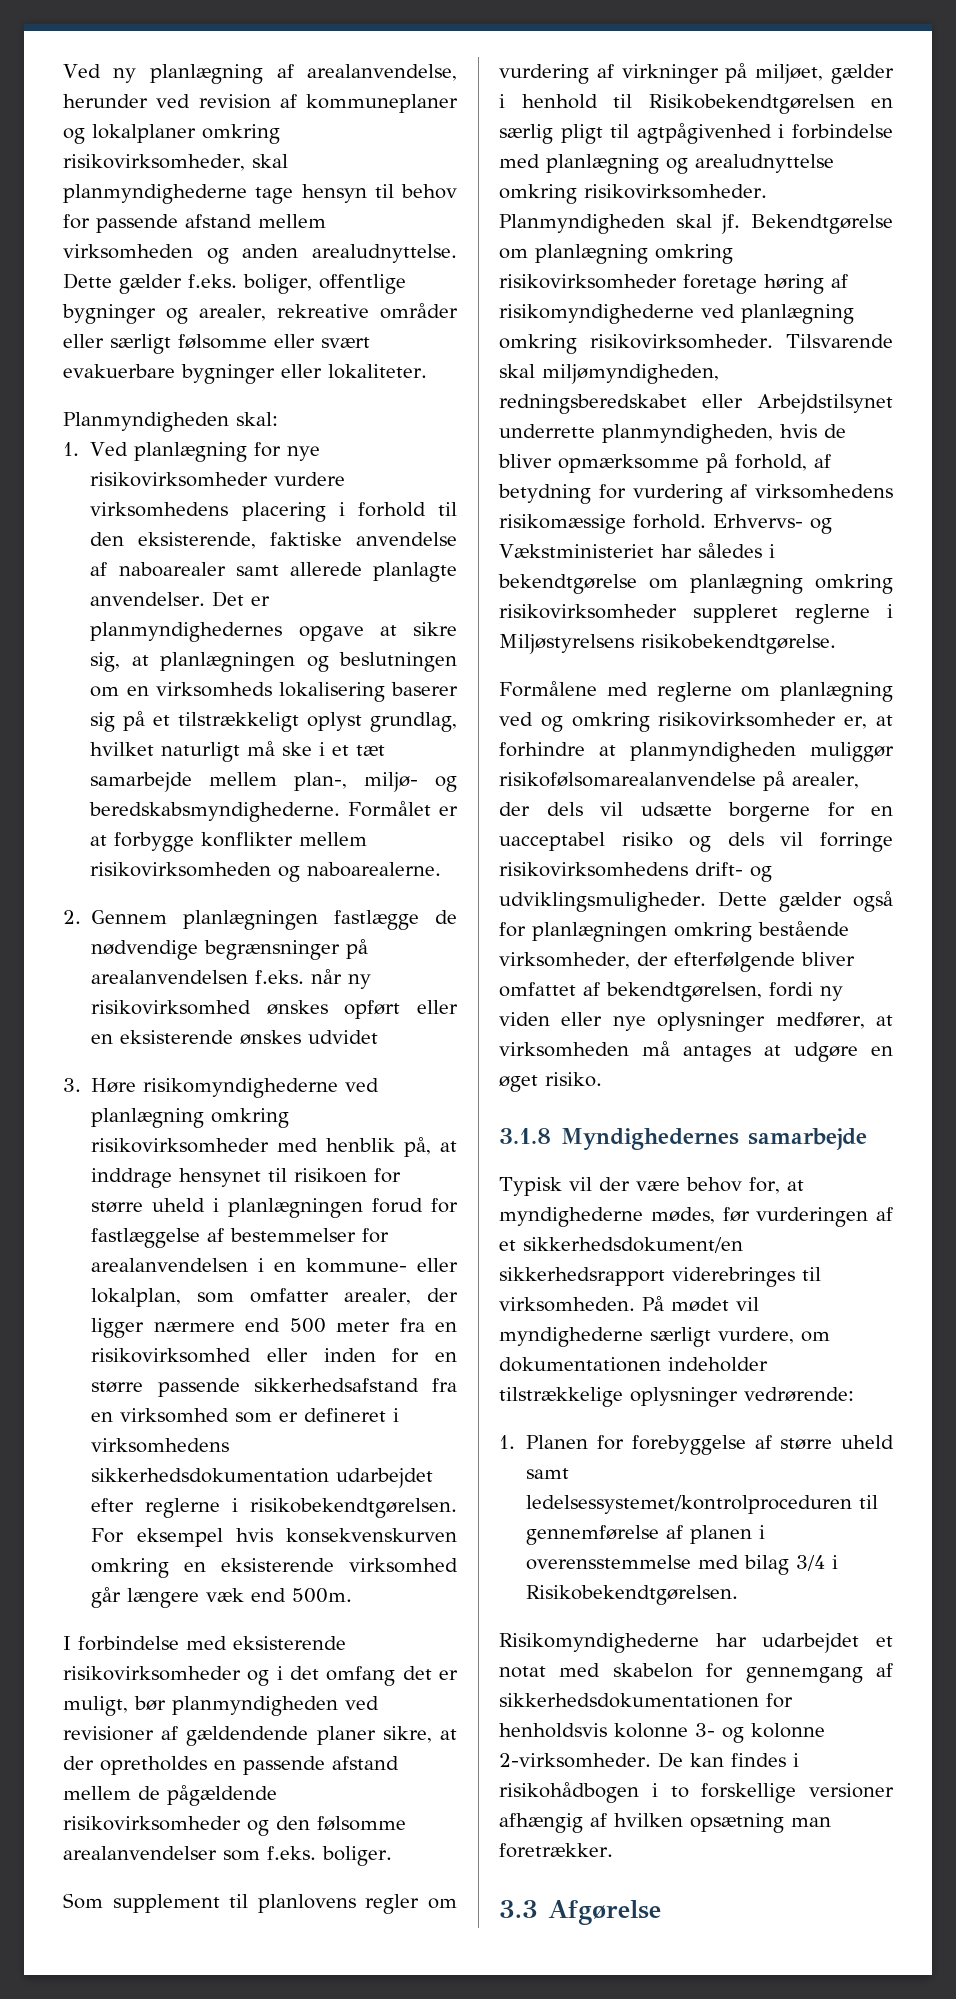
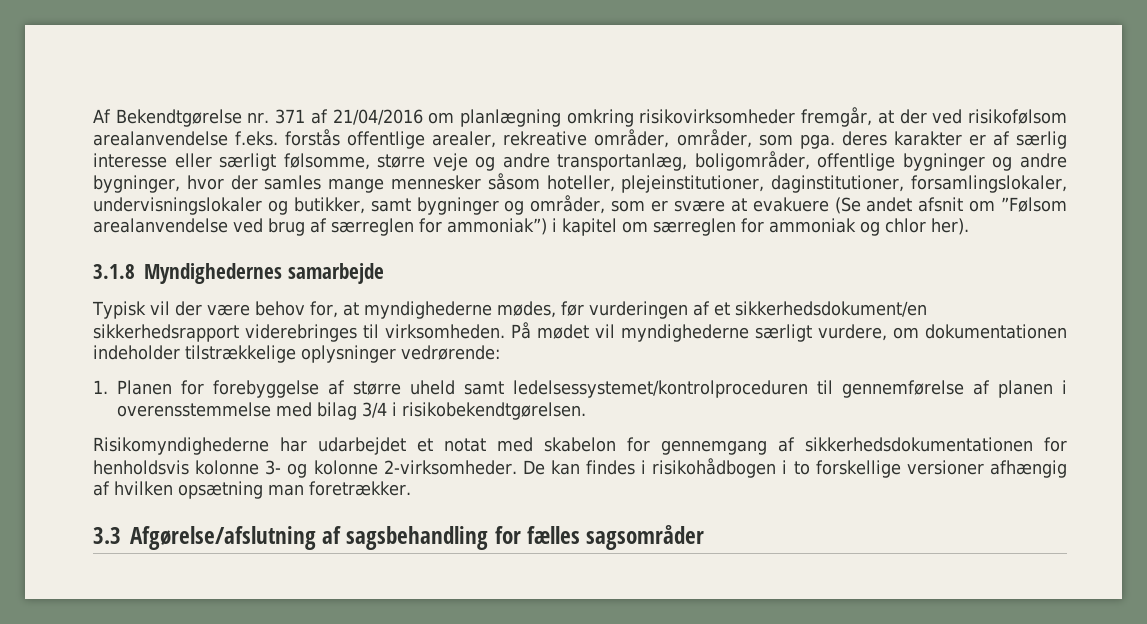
- Ved ny planlægning af arealanvendelse, herunder ved revision af kommuneplaner og lokalplaner omkring risikovirksomheder, skal planmyndighederne tage hensyn til behov for passende afstand mellem virksomheden og anden arealudnyttelse. Dette gælder f.eks. boliger, offentlige bygninger og arealer, rekreative områder eller særligt følsomme eller svært evakuerbare bygninger eller lokaliteter.
- Planmyndigheden skal:
- 1. Ved planlægning for nye risikovirksomheder vurdere virksomhedens placering i forhold til den eksisterende, faktiske anvendelse af naboarealer samt allerede planlagte anvendelser. Det er planmyndighedernes opgave at sikre sig, at planlægningen og beslutningen om en virksomheds lokalisering baserer sig på et tilstrækkeligt oplyst grundlag, hvilket naturligt må ske i et tæt samarbejde mellem plan-, miljø- og beredskabsmyndighederne. Formålet er at forbygge konflikter mellem risikovirksomheden og naboarealerne.
- 2. Gennem planlægningen fastlægge de nødvendige begrænsninger på arealanvendelsen f.eks. når ny risikovirksomhed ønskes opført eller en eksisterende ønskes udvidet
- 3. Høre risikomyndighederne ved planlægning omkring risikovirksomheder med henblik på, at inddrage hensynet til risikoen for større uheld i planlægningen forud for fastlæggelse af bestemmelser for arealanvendelsen i en kommune- eller lokalplan, som omfatter arealer, der ligger nærmere end 500 meter fra en risikovirksomhed eller inden for en større passende sikkerhedsafstand fra en virksomhed som er defineret i virksomhedens sikkerhedsdokumentation udarbejdet efter reglerne i risikobekendtgørelsen. For eksempel hvis konsekvenskurven omkring en eksisterende virksomhed går længere væk end 500m.
- I forbindelse med eksisterende risikovirksomheder og i det omfang det er muligt, bør planmyndigheden ved revisioner af gældendende planer sikre, at der opretholdes en passende afstand mellem de pågældende risikovirksomheder og den følsomme arealanvendelser som f.eks. boliger.
- Som supplement til planlovens regler om vurdering af virkninger på miljøet, gælder i henhold til Risikobekendtgørelsen en særlig pligt til agtpågivenhed i forbindelse med planlægning og arealudnyttelse omkring risikovirksomheder. Planmyndigheden skal jf. Bekendtgørelse om planlægning omkring risikovirksomheder foretage høring af risikomyndighederne ved planlægning omkring risikovirksomheder. Tilsvarende skal miljømyndigheden, redningsberedskabet eller Arbejdstilsynet underrette planmyndigheden, hvis de bliver opmærksomme på forhold, af betydning for vurdering af virksomhedens risikomæssige forhold. Erhvervs- og Vækstministeriet har således i bekendtgørelse om planlægning omkring risikovirksomheder suppleret reglerne i Miljøstyrelsens risikobekendtgørelse.
- Formålene med reglerne om planlægning ved og omkring risikovirksomheder er, at forhindre at planmyndigheden muliggør risikofølsomarealanvendelse på arealer, der dels vil udsætte borgerne for en uacceptabel risiko og dels vil forringe risikovirksomhedens drift- og udviklingsmuligheder. Dette gælder også for planlægningen omkring bestående virksomheder, der efterfølgende bliver omfattet af bekendtgørelsen, fordi ny viden eller nye oplysninger medfører, at virksomheden må antages at udgøre en øget risiko.
+ Af Bekendtgørelse nr. 371 af 21/04/2016 om planlægning omkring risikovirksomheder fremgår, at der ved risikofølsom arealanvendelse f.eks. forstås offentlige arealer, rekreative områder, områder, som pga. deres karakter er af særlig interesse eller særligt følsomme, større veje og andre transportanlæg, boligområder, offentlige bygninger og andre bygninger, hvor der samles mange mennesker såsom hoteller, plejeinstitutioner, daginstitutioner, forsamlingslokaler, undervisningslokaler og butikker, samt bygninger og områder, som er svære at evakuere (Se andet afsnit om ”Følsom arealanvendelse ved brug af særreglen for ammoniak”) i kapitel om særreglen for ammoniak og chlor her).
- 1. Planen for forebyggelse af større uheld samt ledelsessystemet/kontrolproceduren til gennemførelse af planen i overensstemmelse med bilag 3/4 i Risikobekendtgørelsen.
+ 1. Planen for forebyggelse af større uheld samt ledelsessystemet/kontrolproceduren til gennemførelse af planen i overensstemmelse med bilag 3/4 i risikobekendtgørelsen.
- 3.3 Afgørelse
+ 3.3 Afgørelse/afslutning af sagsbehandling for fælles sagsområder

